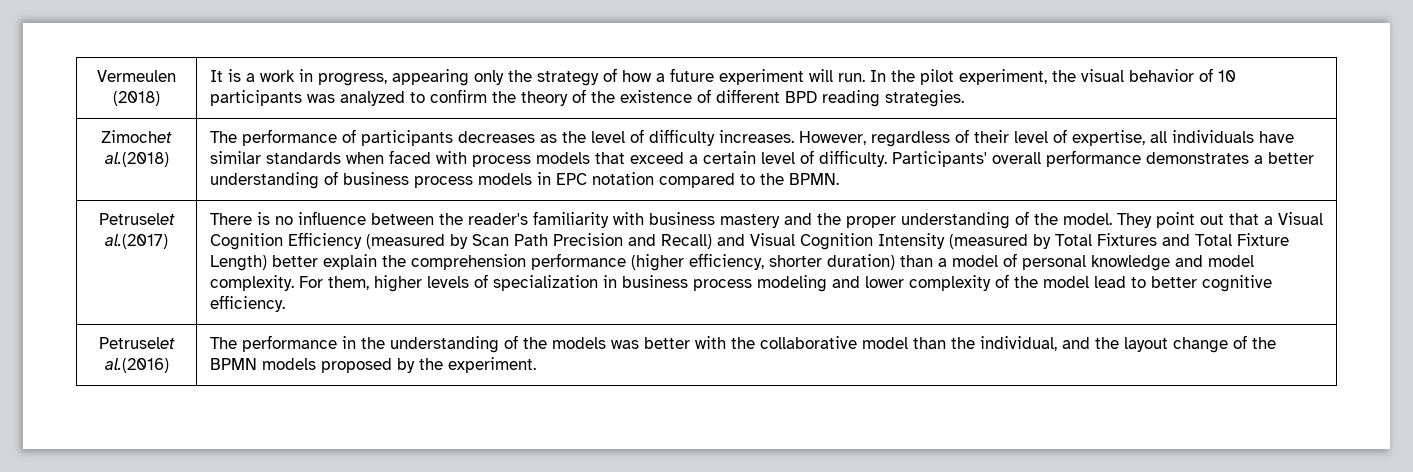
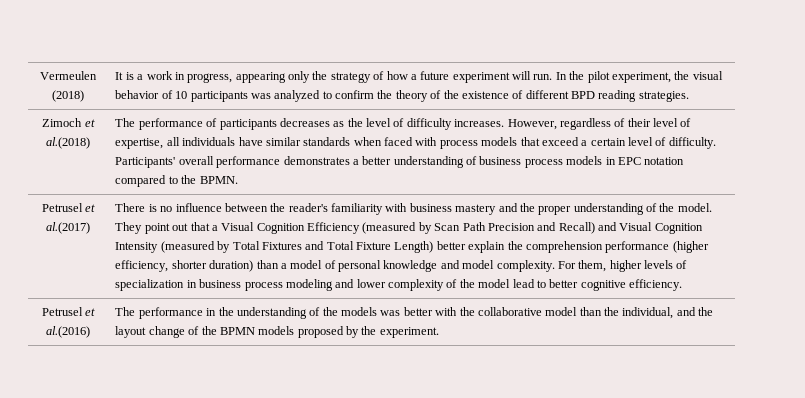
- Zimochet al.(2018)
+ Zimoch et al.(2018)
- Petruselet al.(2017)
+ Petrusel et al.(2017)
- Petruselet al.(2016) | The performance in the understanding of the models was better with the collaborative model than the individual, and the layout change of the BPMN models proposed by the experiment.
+ Petrusel et al.(2016) | The performance in the understanding of the models was better with the collaborative model than the individual, and the layout change of the BPMN models proposed by the experiment.

